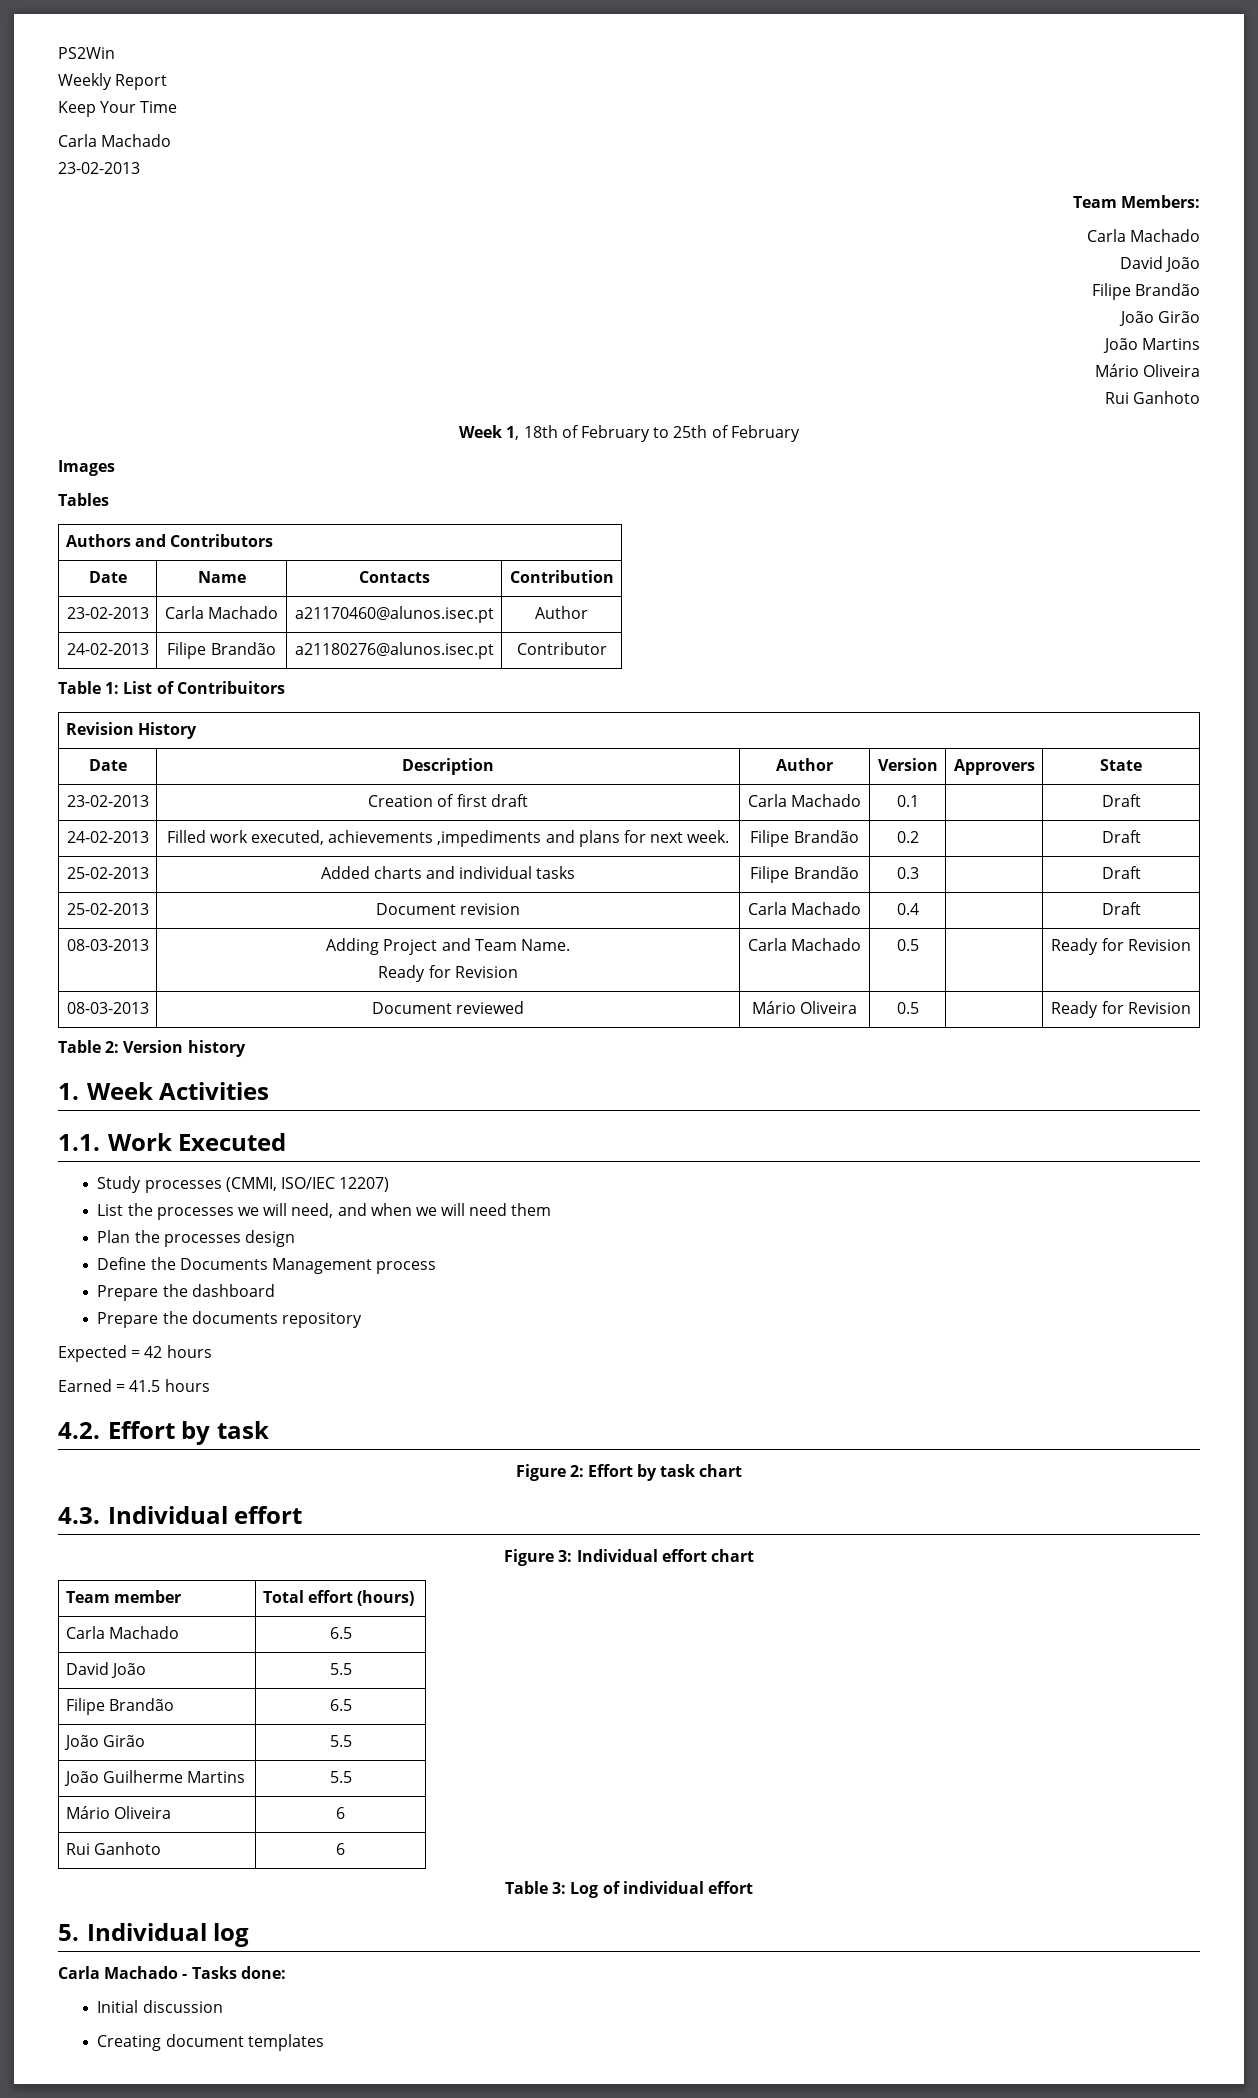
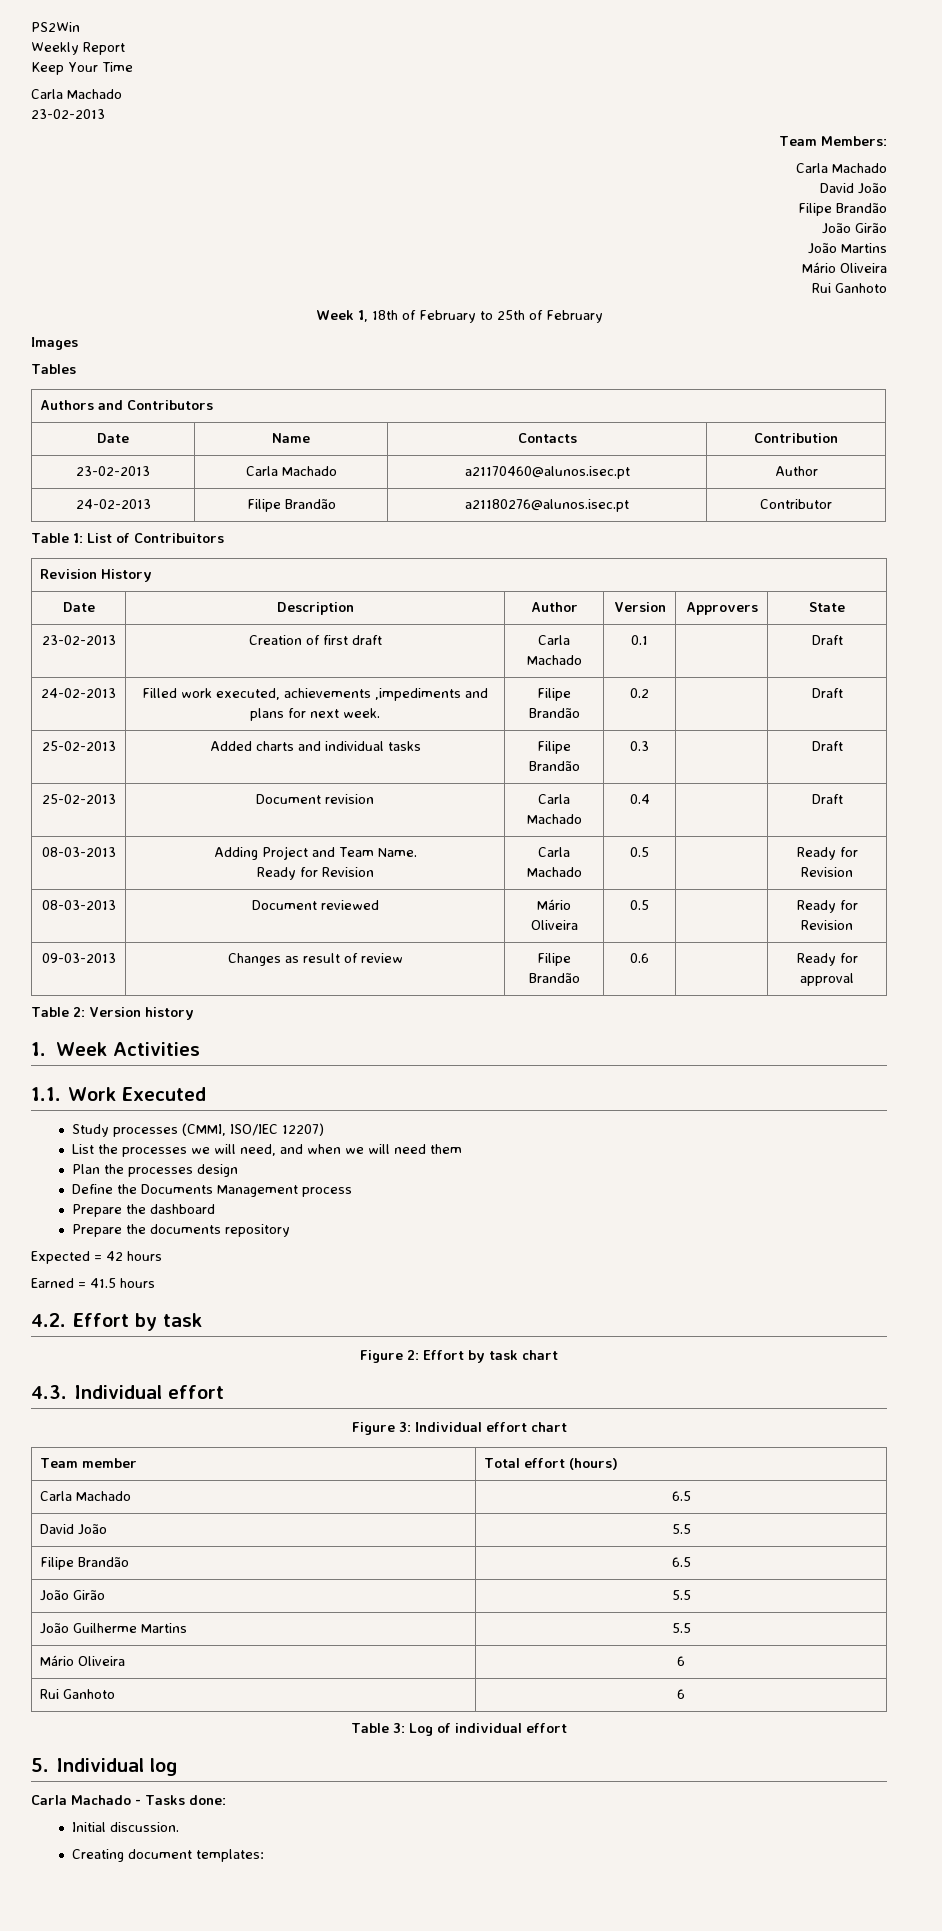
+ 09-03-2013 | Changes as result of review | Filipe Brandão | 0.6 | | Ready for approval
- Initial discussion
+ Initial discussion.
- Creating document templates
+ Creating document templates:

